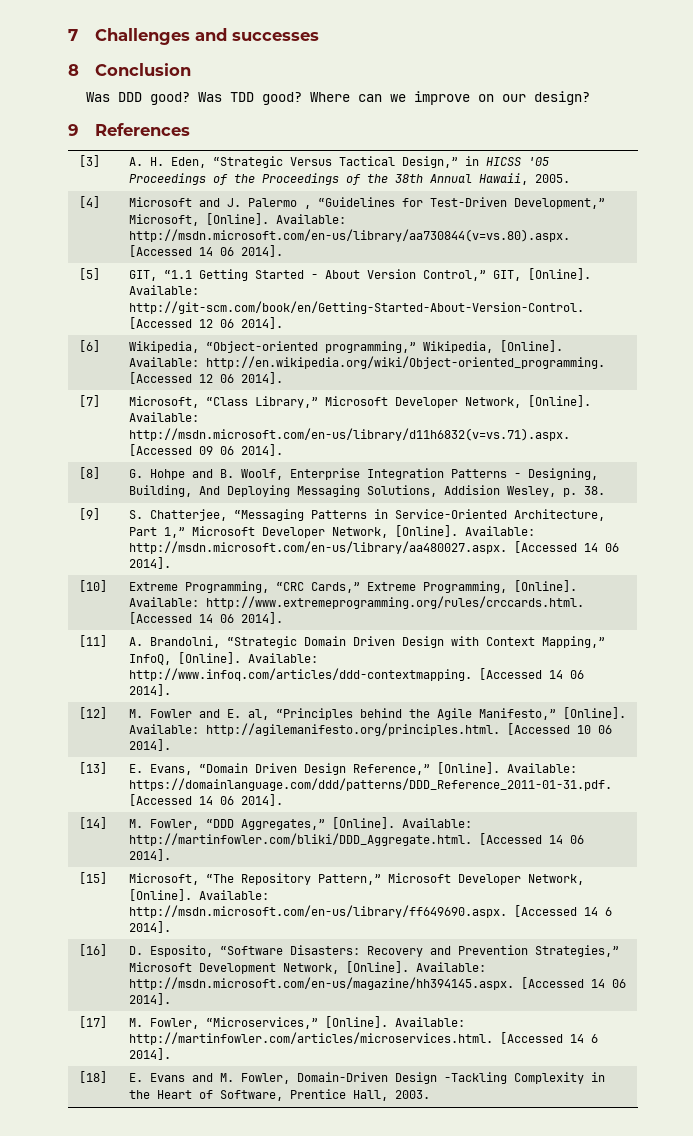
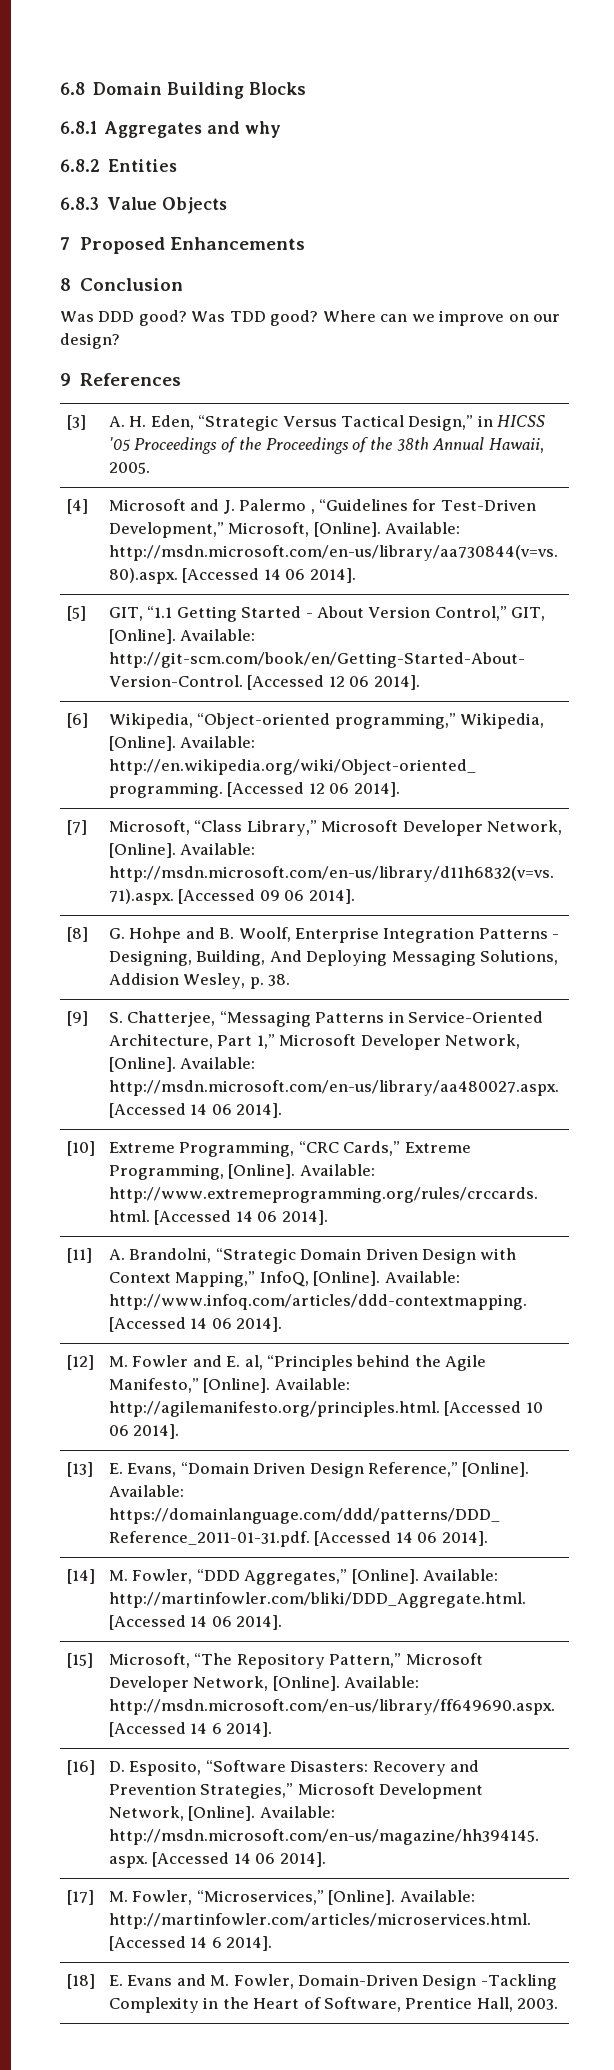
- 7 Challenges and successes
+ 6.8 Domain Building Blocks
+ 6.8.1 Aggregates and why
+ 6.8.2 Entities
+ 6.8.3 Value Objects
+ 7 Proposed Enhancements

